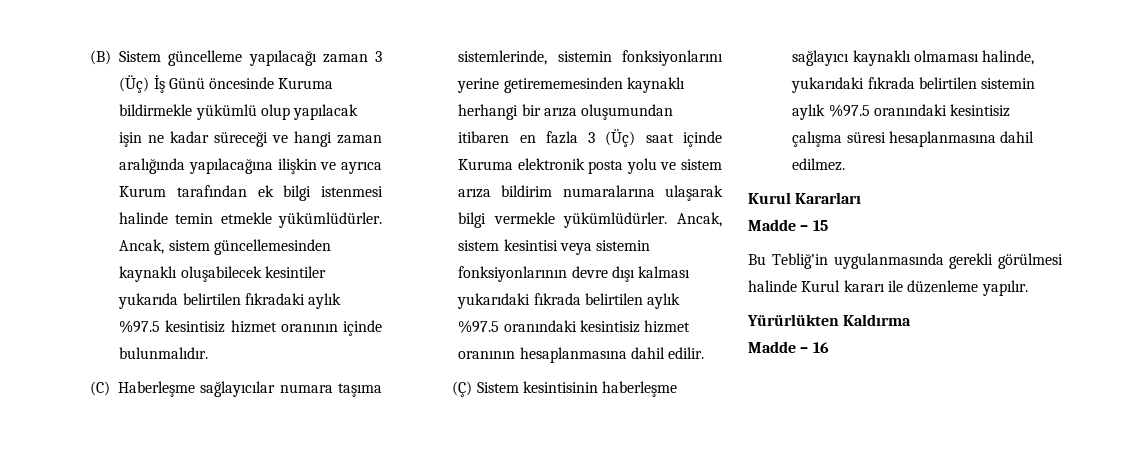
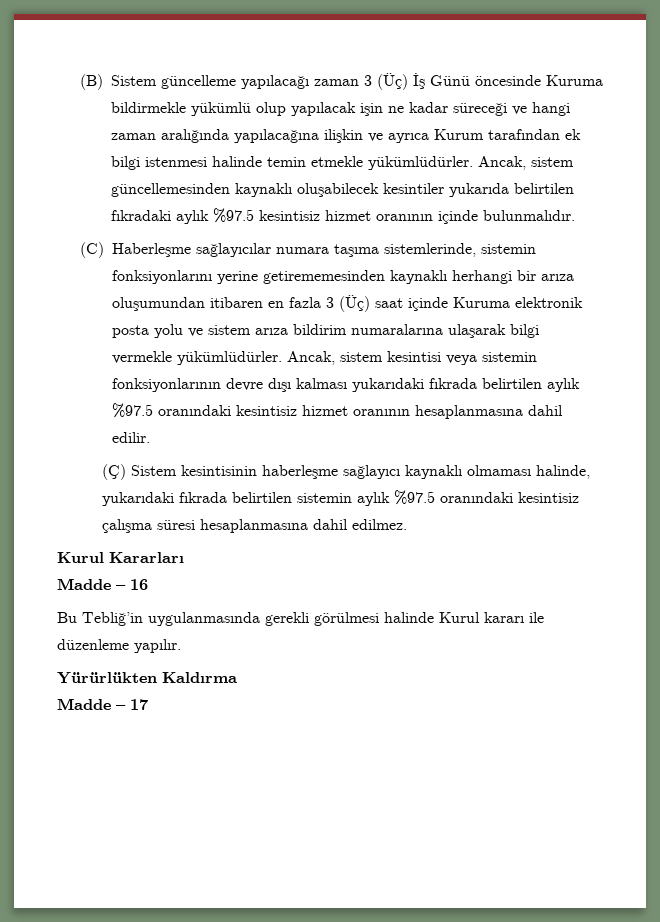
- Madde – 15
+ Madde – 16
- Madde – 16
+ Madde – 17

